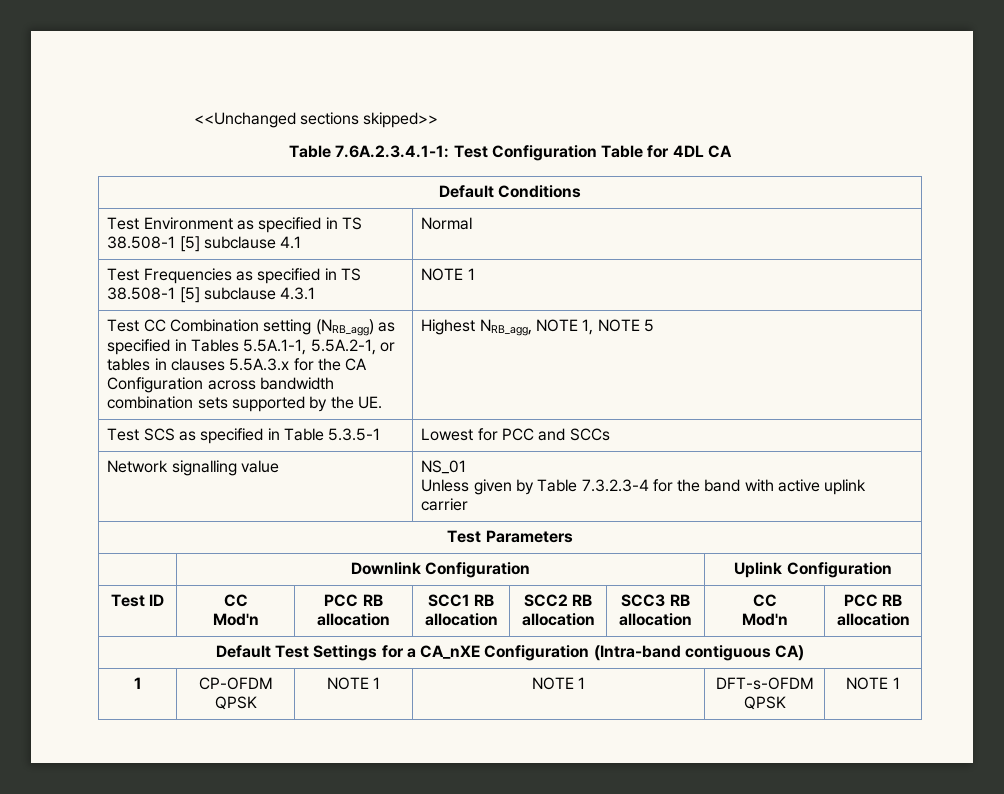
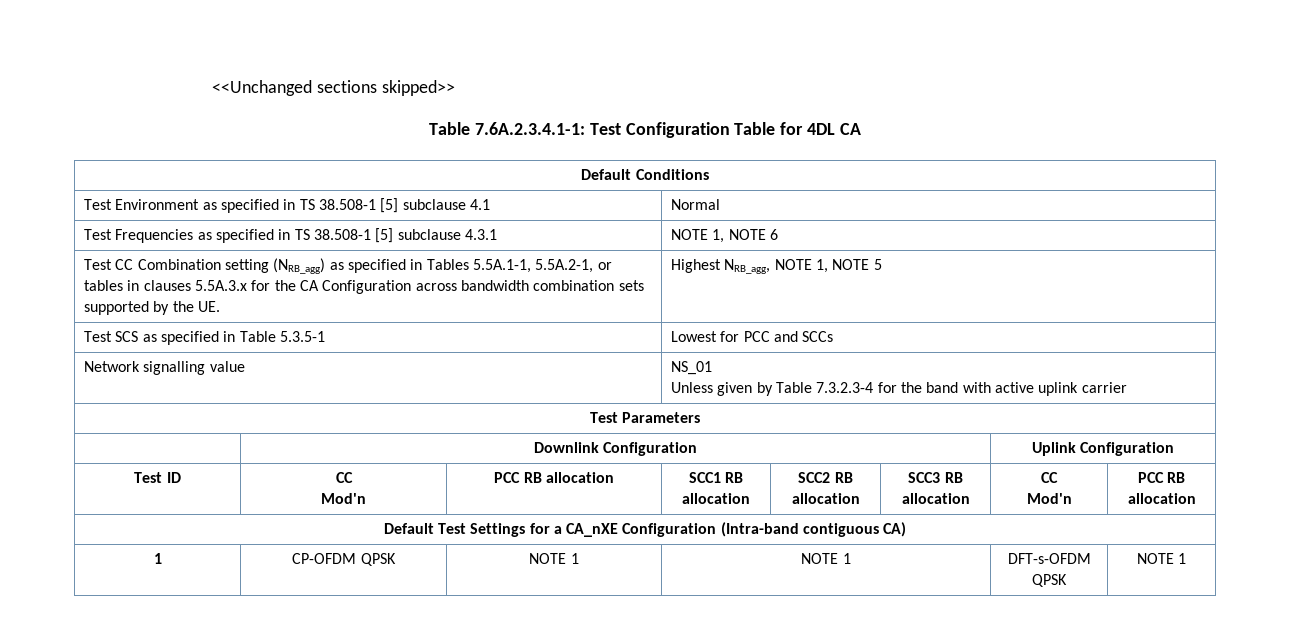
- Test Frequencies as specified in TS 38.508-1 [5] subclause 4.3.1 | NOTE 1
+ Test Frequencies as specified in TS 38.508-1 [5] subclause 4.3.1 | NOTE 1, NOTE 6

